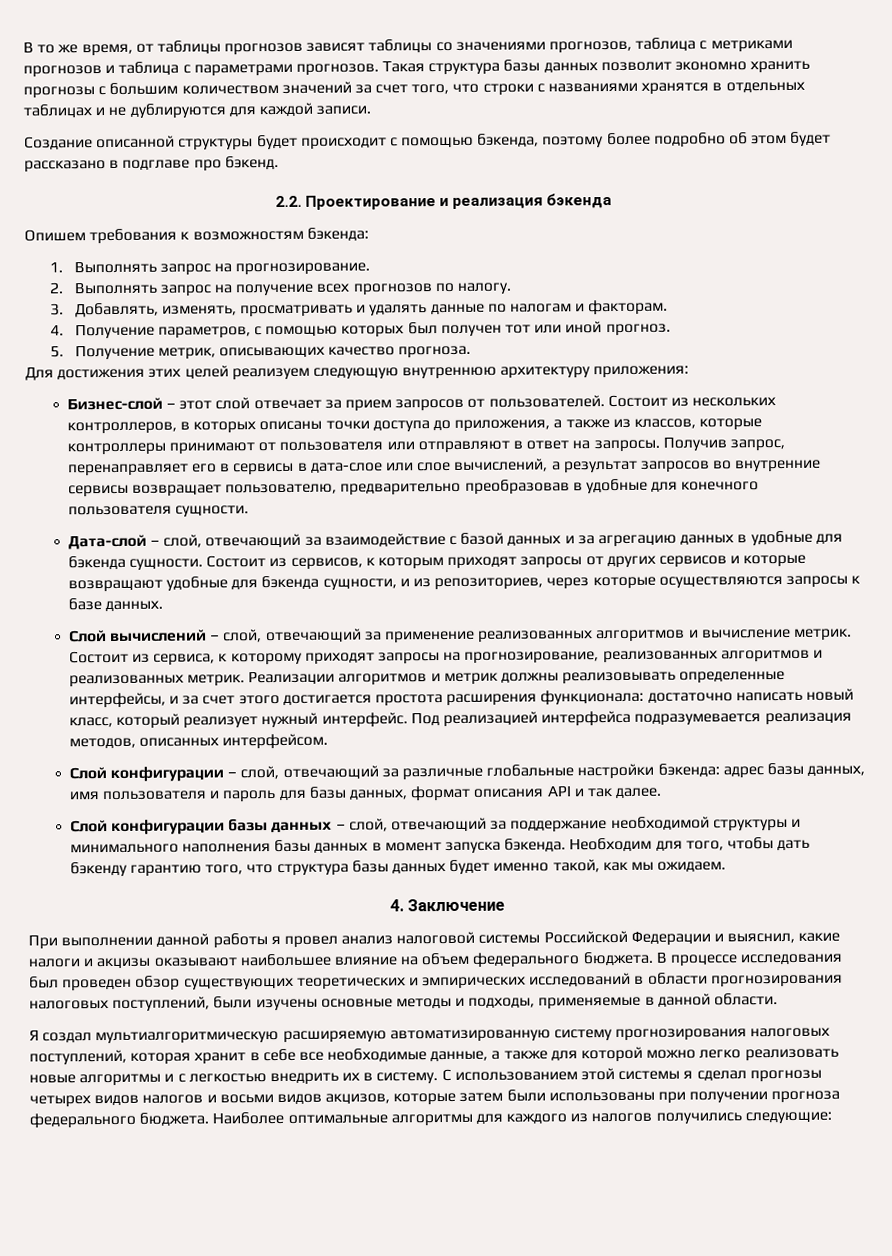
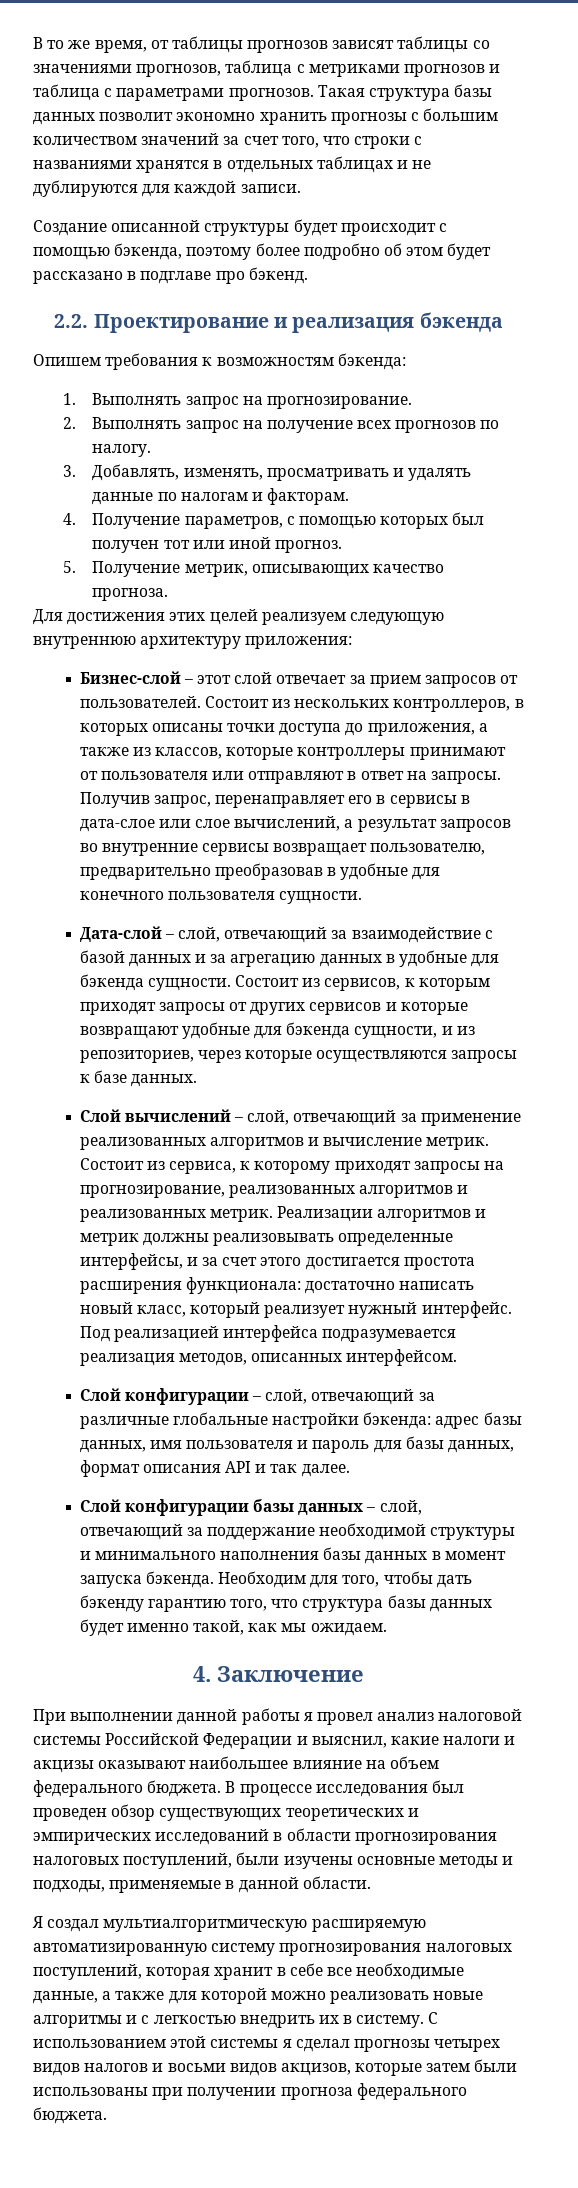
- Я создал мультиалгоритмическую расширяемую автоматизированную систему прогнозирования налоговых поступлений, которая хранит в себе все необходимые данные, а также для которой можно легко реализовать новые алгоритмы и с легкостью внедрить их в систему.
+ Я создал мультиалгоритмическую расширяемую автоматизированную систему прогнозирования налоговых поступлений, которая хранит в себе все необходимые данные, а также для которой можно реализовать новые алгоритмы и с легкостью внедрить их в систему.
- Наиболее оптимальные алгоритмы для каждого из налогов получились следующие:

